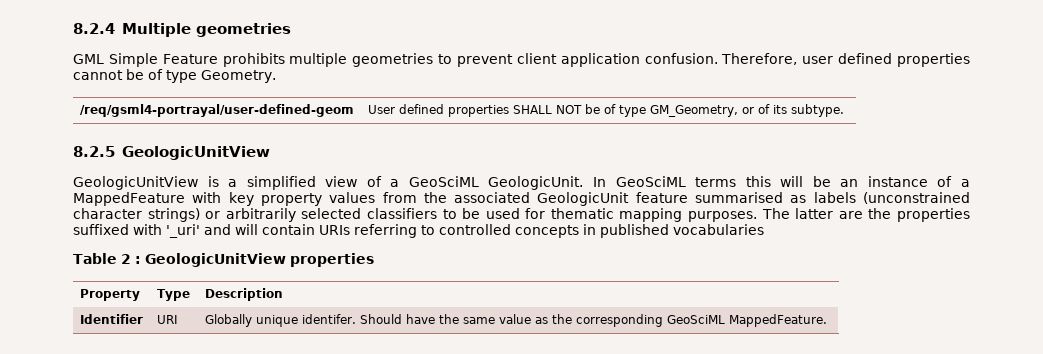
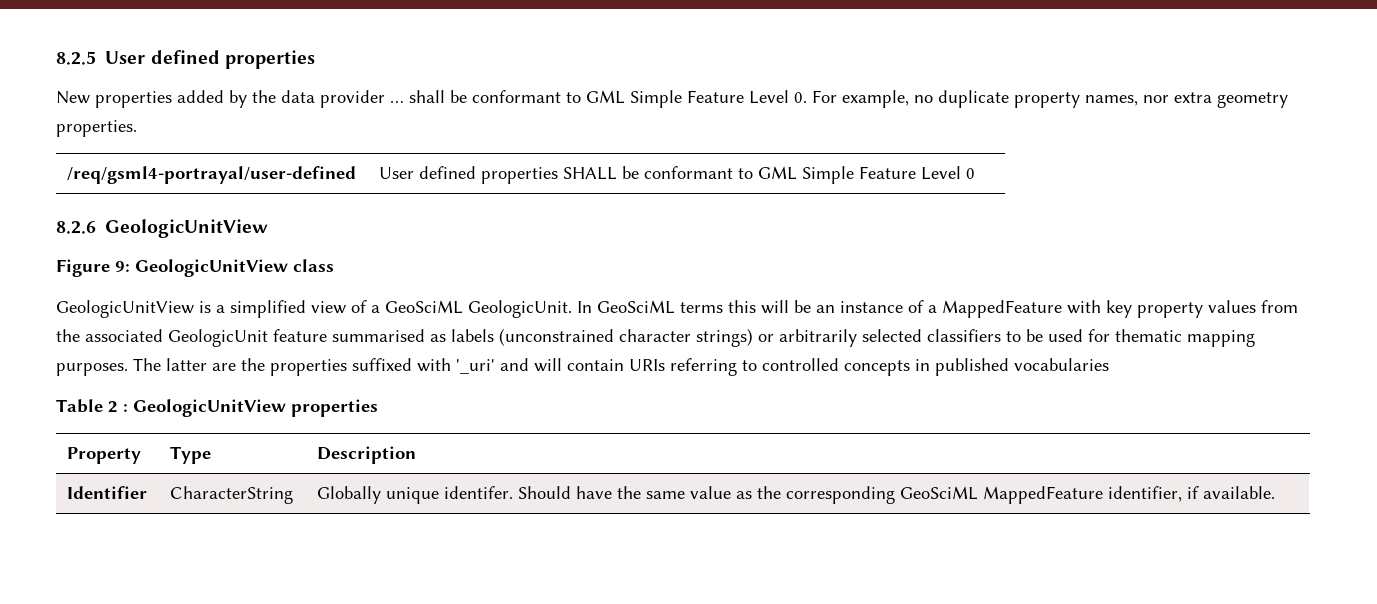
- 8.2.4 Multiple geometries
- GML Simple Feature prohibits multiple geometries to prevent client application confusion. Therefore, user defined properties cannot be of type Geometry.
- /req/gsml4-portrayal/user-defined-geom | User defined properties SHALL NOT be of type GM_Geometry, or of its subtype.
- 8.2.5 GeologicUnitView
+ 8.2.5 User defined properties
+ New properties added by the data provider … shall be conformant to GML Simple Feature Level 0. For example, no duplicate property names, nor extra geometry properties.
+ /req/gsml4-portrayal/user-defined | User defined properties SHALL be conformant to GML Simple Feature Level 0
+ 8.2.6 GeologicUnitView
+ Figure 9: GeologicUnitView class
- Identifier | URI | Globally unique identifer. Should have the same value as the corresponding GeoSciML MappedFeature.
+ Identifier | CharacterString | Globally unique identifer. Should have the same value as the corresponding GeoSciML MappedFeature identifier, if available.

